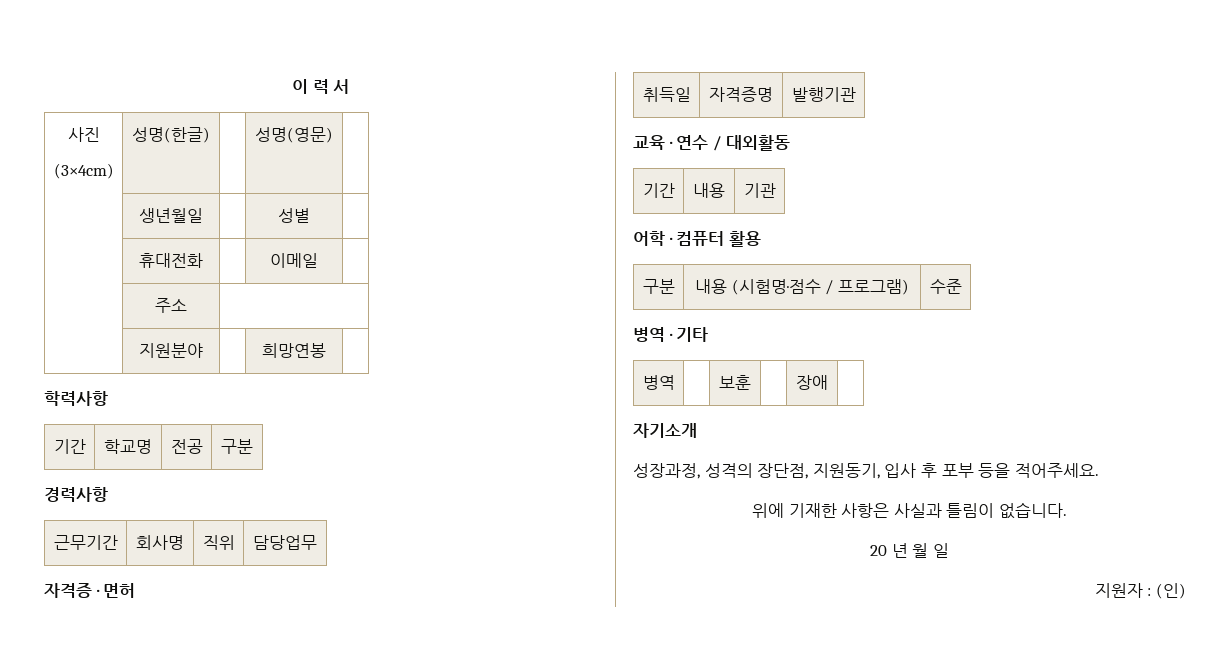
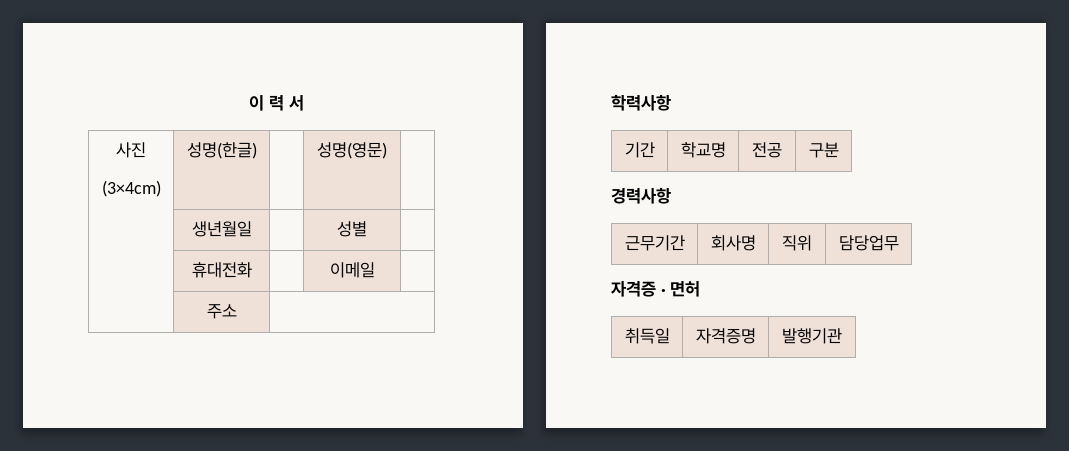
- | 지원분야 | | 희망연봉 |
- 교육 · 연수 / 대외활동
- 기간 | 내용 | 기관
- 어학 · 컴퓨터 활용
- 구분 | 내용 (시험명·점수 / 프로그램) | 수준
- 병역 · 기타
- 병역 | | 보훈 | | 장애 |
- 자기소개
- 성장과정, 성격의 장단점, 지원동기, 입사 후 포부 등을 적어주세요.
- 위에 기재한 사항은 사실과 틀림이 없습니다.
- 20 년 월 일
- 지원자 : (인)

